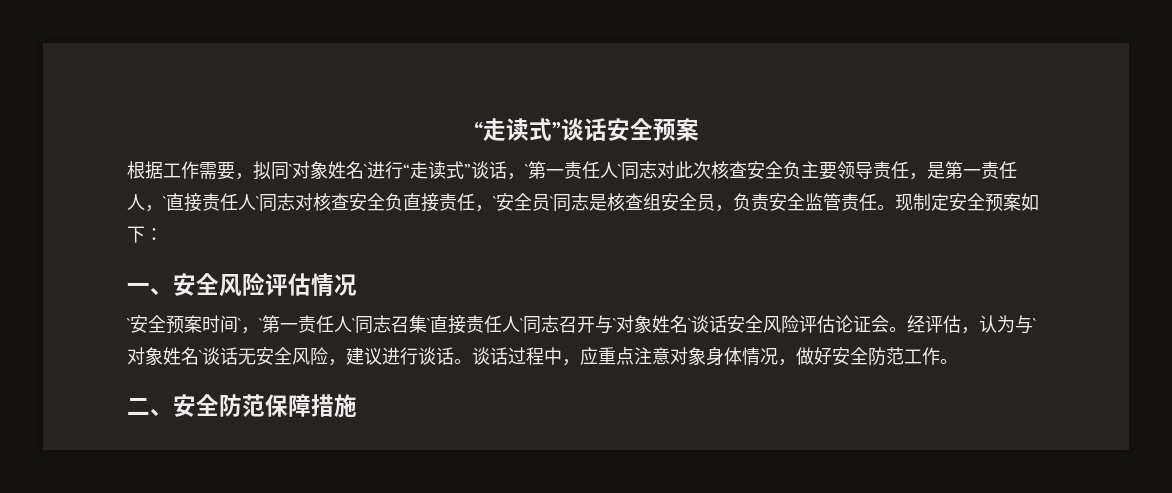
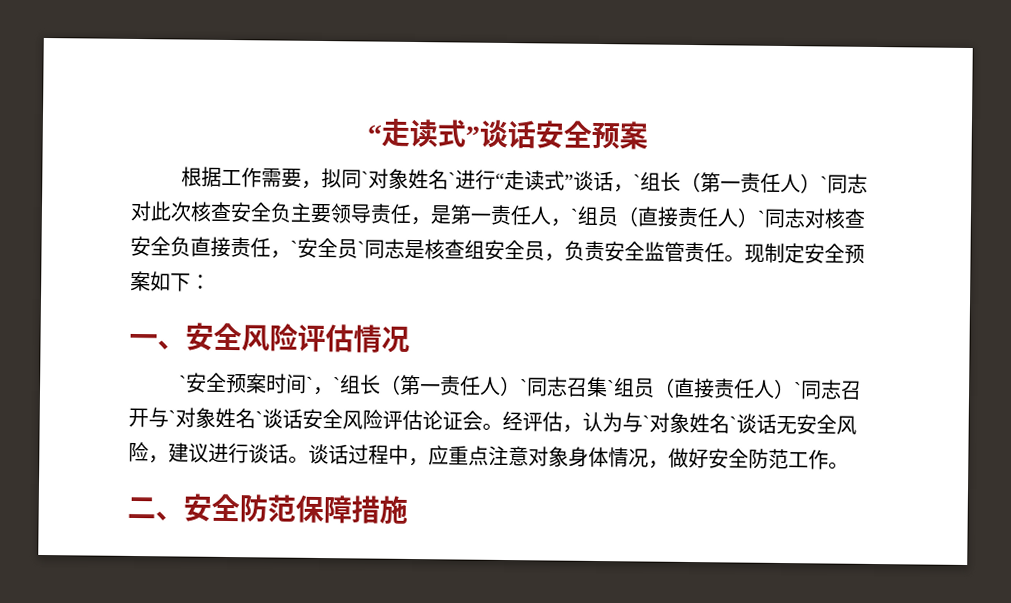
- 根据工作需要，拟同`对象姓名`进行“走读式”谈话，`第一责任人`同志对此次核查安全负主要领导责任，是第一责任人，`直接责任人`同志对核查安全负直接责任，`安全员`同志是核查组安全员，负责安全监管责任。
+ 根据工作需要，拟同`对象姓名`进行“走读式”谈话，`组长（第一责任人）`同志对此次核查安全负主要领导责任，是第一责任人，`组员（直接责任人）`同志对核查安全负直接责任，`安全员`同志是核查组安全员，负责安全监管责任。
- `安全预案时间`，`第一责任人`同志召集`直接责任人`同志召开与`对象姓名`谈话安全风险评估论证会。
+ `安全预案时间`，`组长（第一责任人）`同志召集`组员（直接责任人）`同志召开与`对象姓名`谈话安全风险评估论证会。

